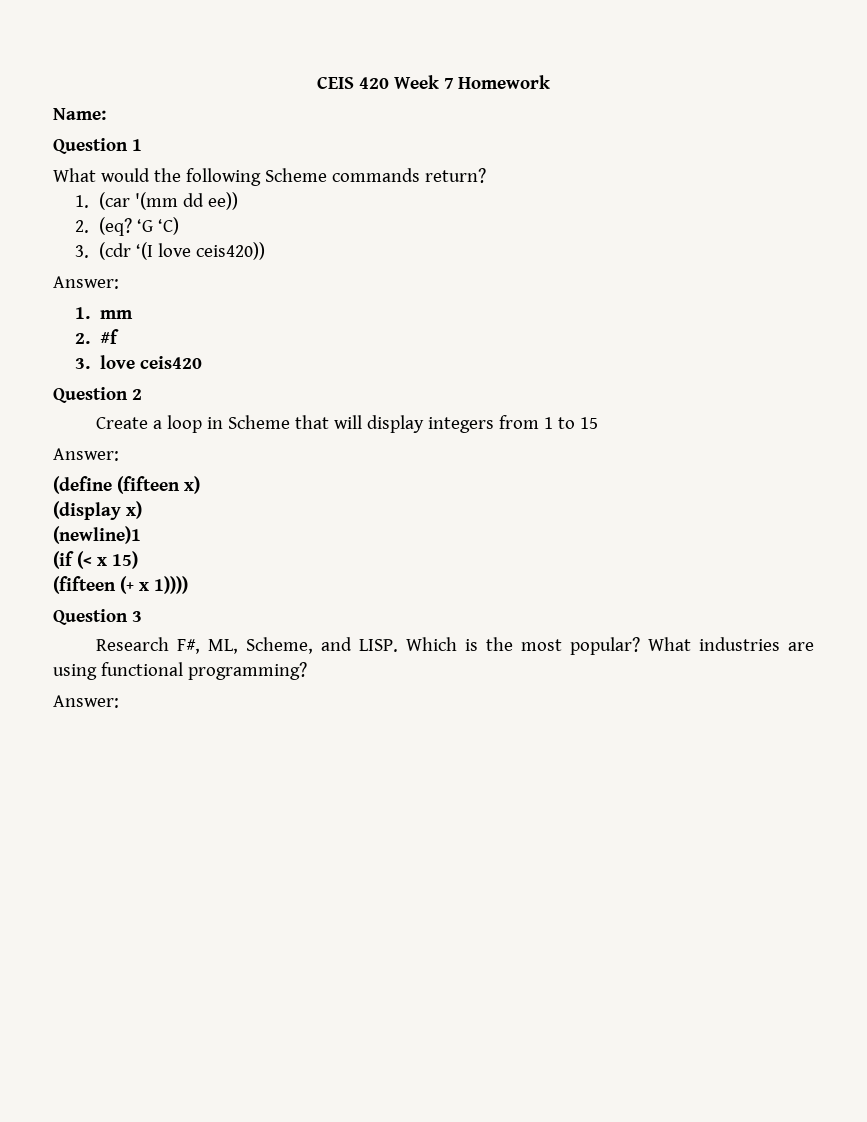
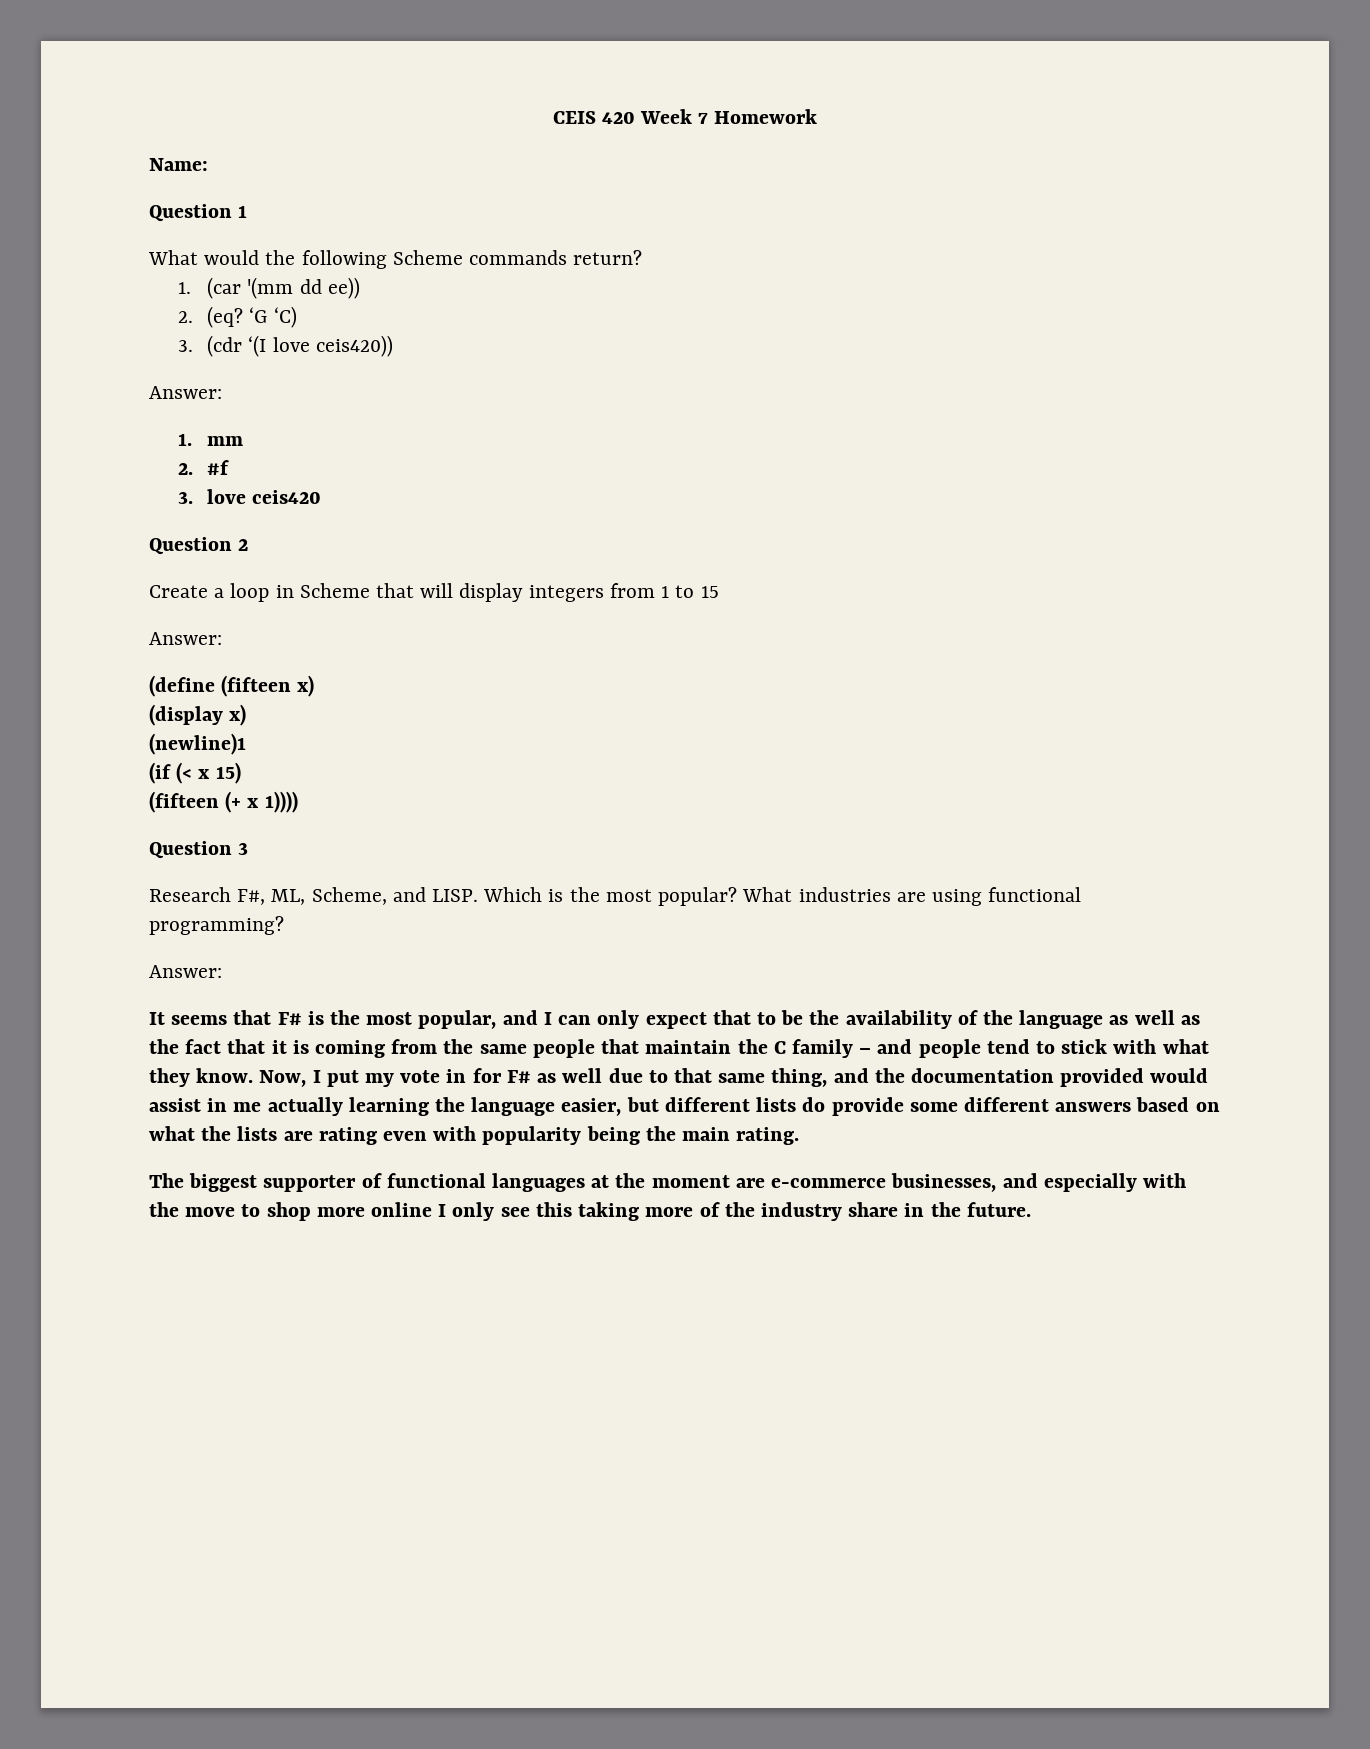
+ It seems that F# is the most popular, and I can only expect that to be the availability of the language as well as the fact that it is coming from the same people that maintain the C family – and people tend to stick with what they know. Now, I put my vote in for F# as well due to that same thing, and the documentation provided would assist in me actually learning the language easier, but different lists do provide some different answers based on what the lists are rating even with popularity being the main rating.
+ The biggest supporter of functional languages at the moment are e-commerce businesses, and especially with the move to shop more online I only see this taking more of the industry share in the future.

